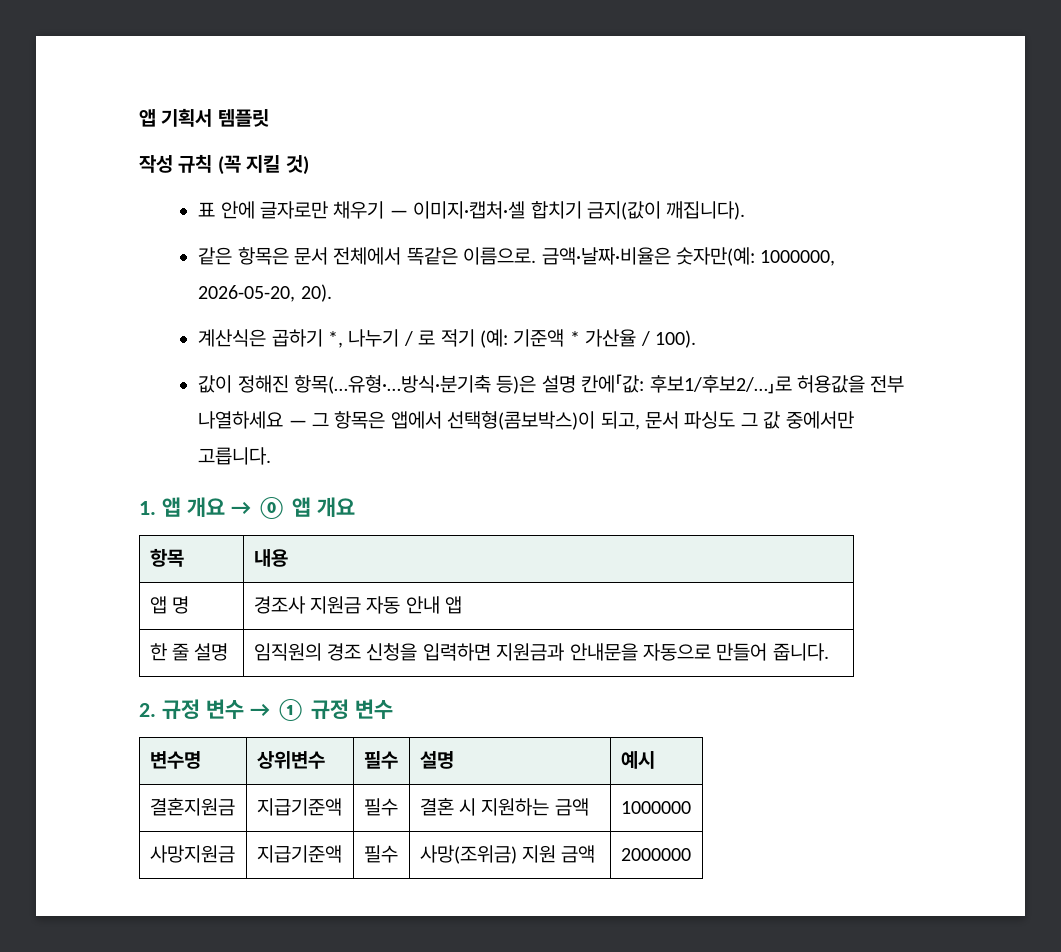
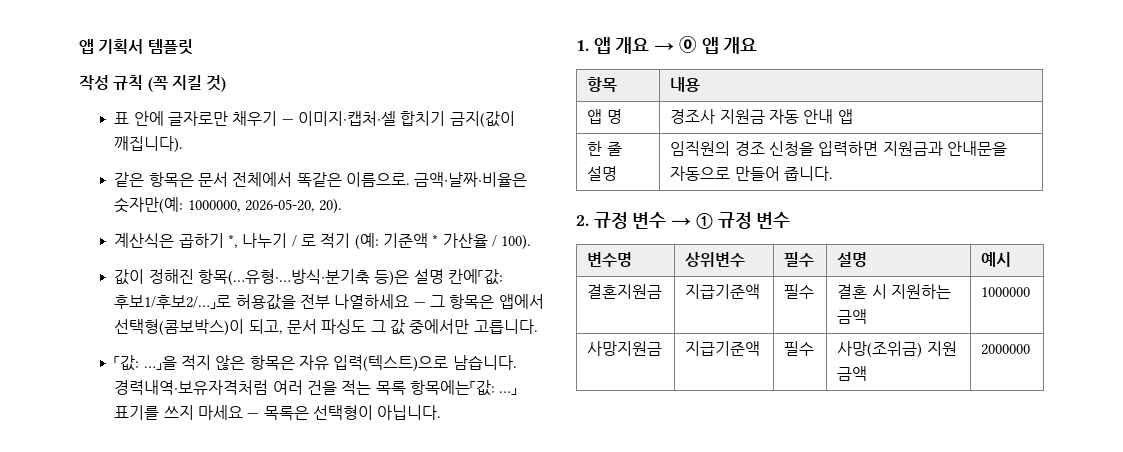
+ 「값: …」을 적지 않은 항목은 자유 입력(텍스트)으로 남습니다. 경력내역·보유자격처럼 여러 건을 적는 목록 항목에는「값: …」표기를 쓰지 마세요 — 목록은 선택형이 아닙니다.

